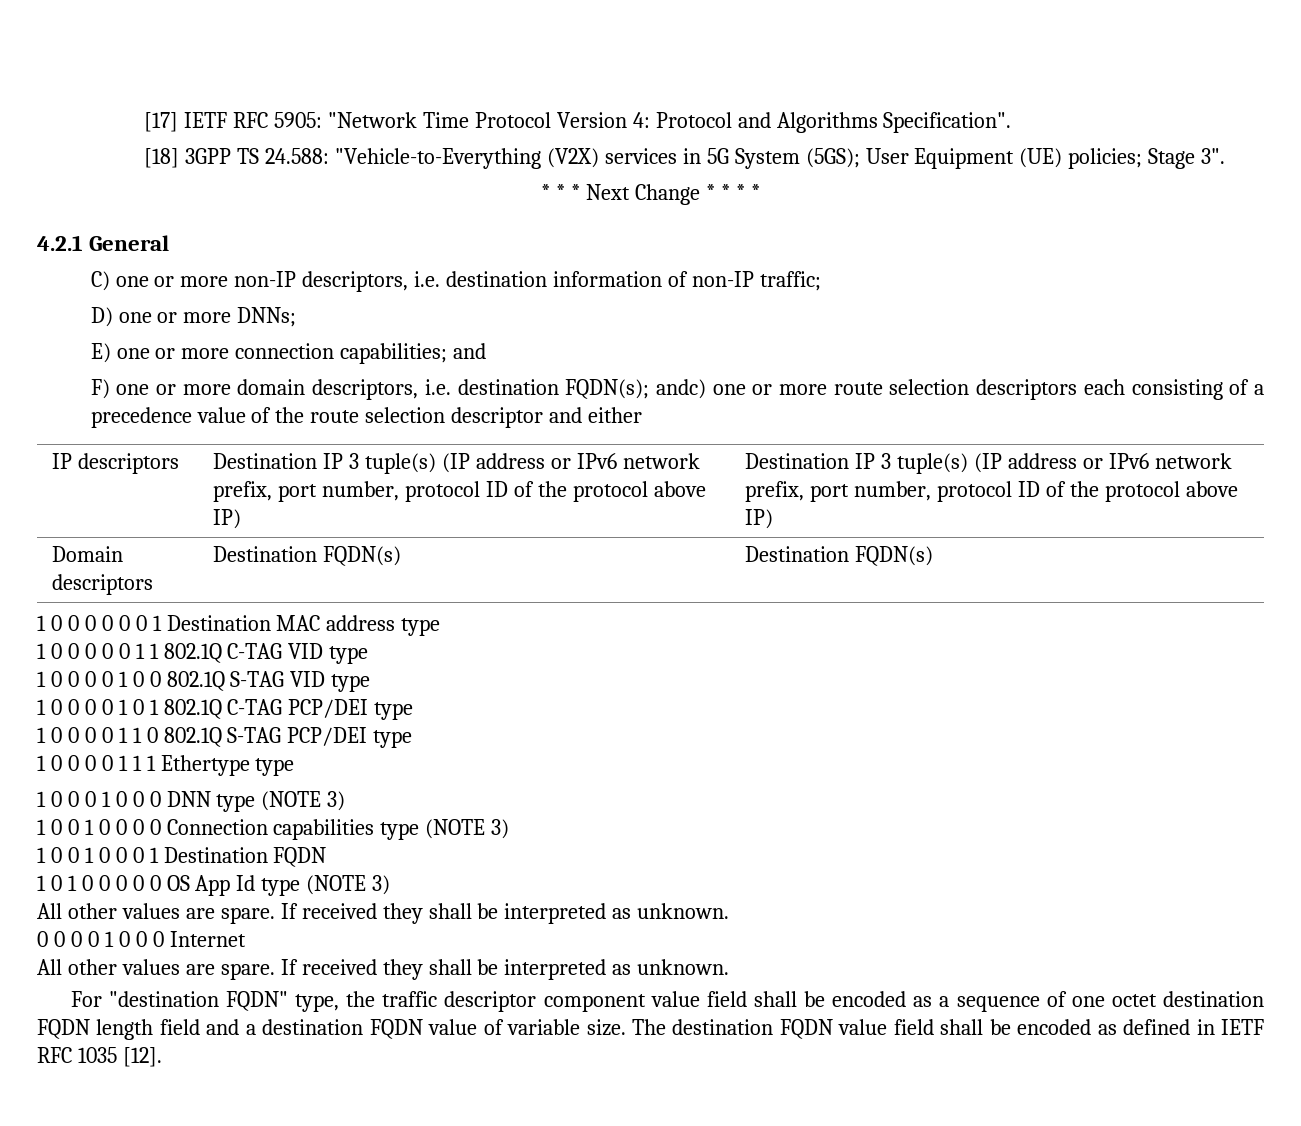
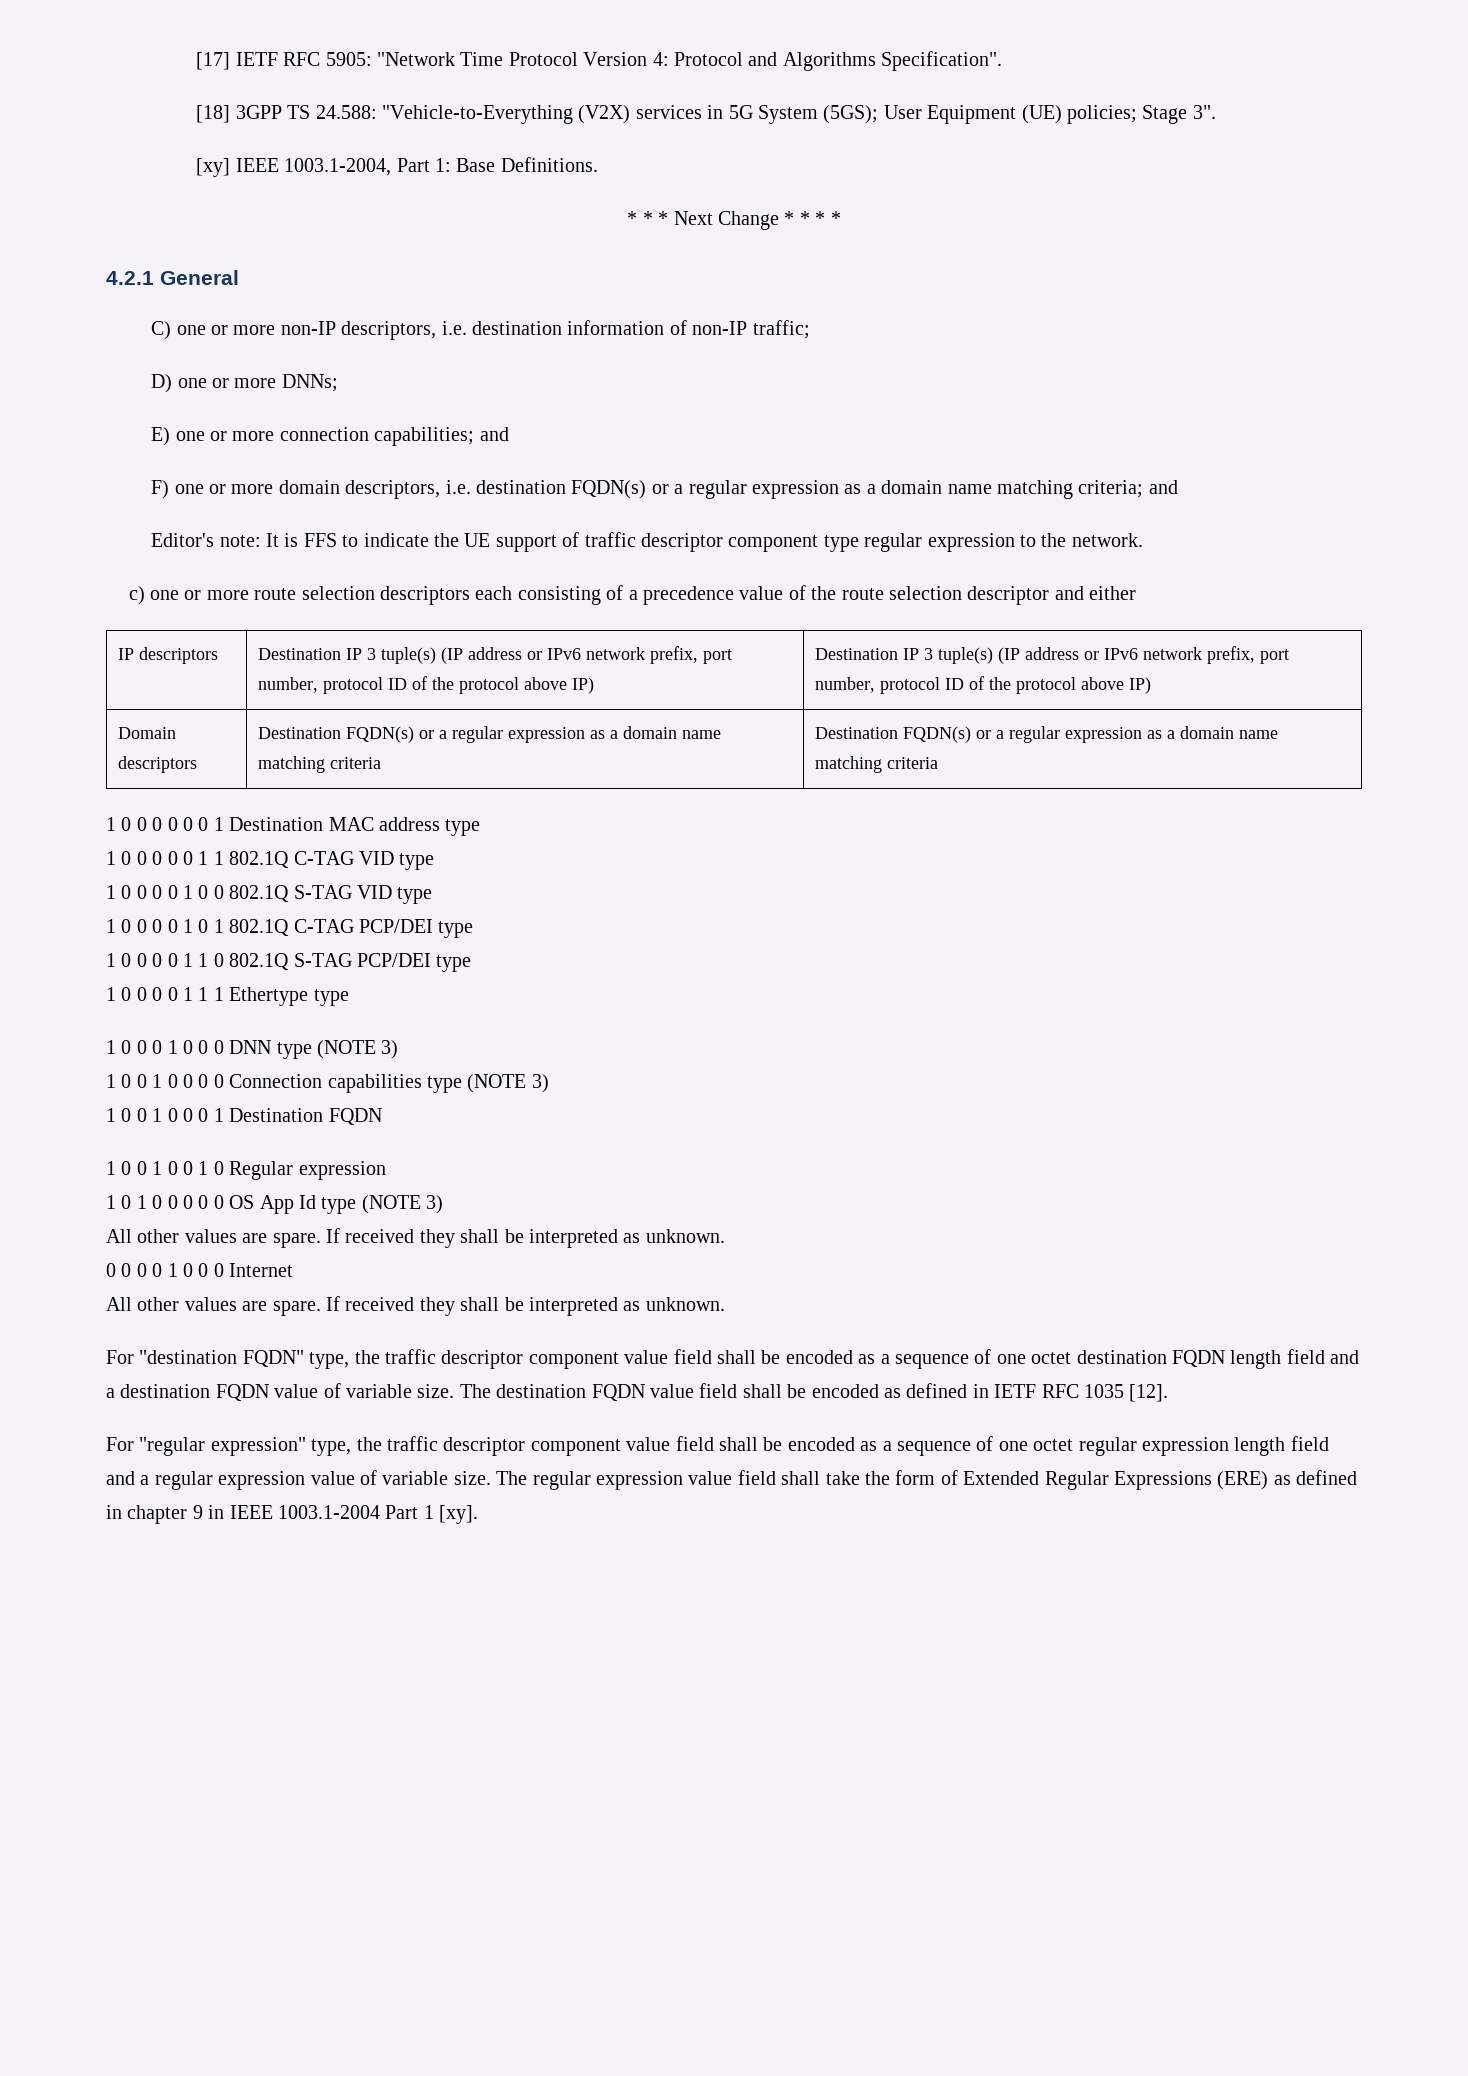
+ [xy] IEEE 1003.1-2004, Part 1: Base Definitions.
- F) one or more domain descriptors, i.e. destination FQDN(s); andc) one or more route selection descriptors each consisting of a precedence value of the route selection descriptor and either
+ F) one or more domain descriptors, i.e. destination FQDN(s) or a regular expression as a domain name matching criteria; and
+ Editor's note: It is FFS to indicate the UE support of traffic descriptor component type regular expression to the network.
+ c) one or more route selection descriptors each consisting of a precedence value of the route selection descriptor and either
- Domain descriptors | Destination FQDN(s) | Destination FQDN(s)
+ Domain descriptors | Destination FQDN(s) or a regular expression as a domain name matching criteria | Destination FQDN(s) or a regular expression as a domain name matching criteria
+ 1 0 0 1 0 0 1 0 Regular expression
+ For "regular expression" type, the traffic descriptor component value field shall be encoded as a sequence of one octet regular expression length field and a regular expression value of variable size. The regular expression value field shall take the form of Extended Regular Expressions (ERE) as defined in chapter 9 in IEEE 1003.1-2004 Part 1 [xy].

